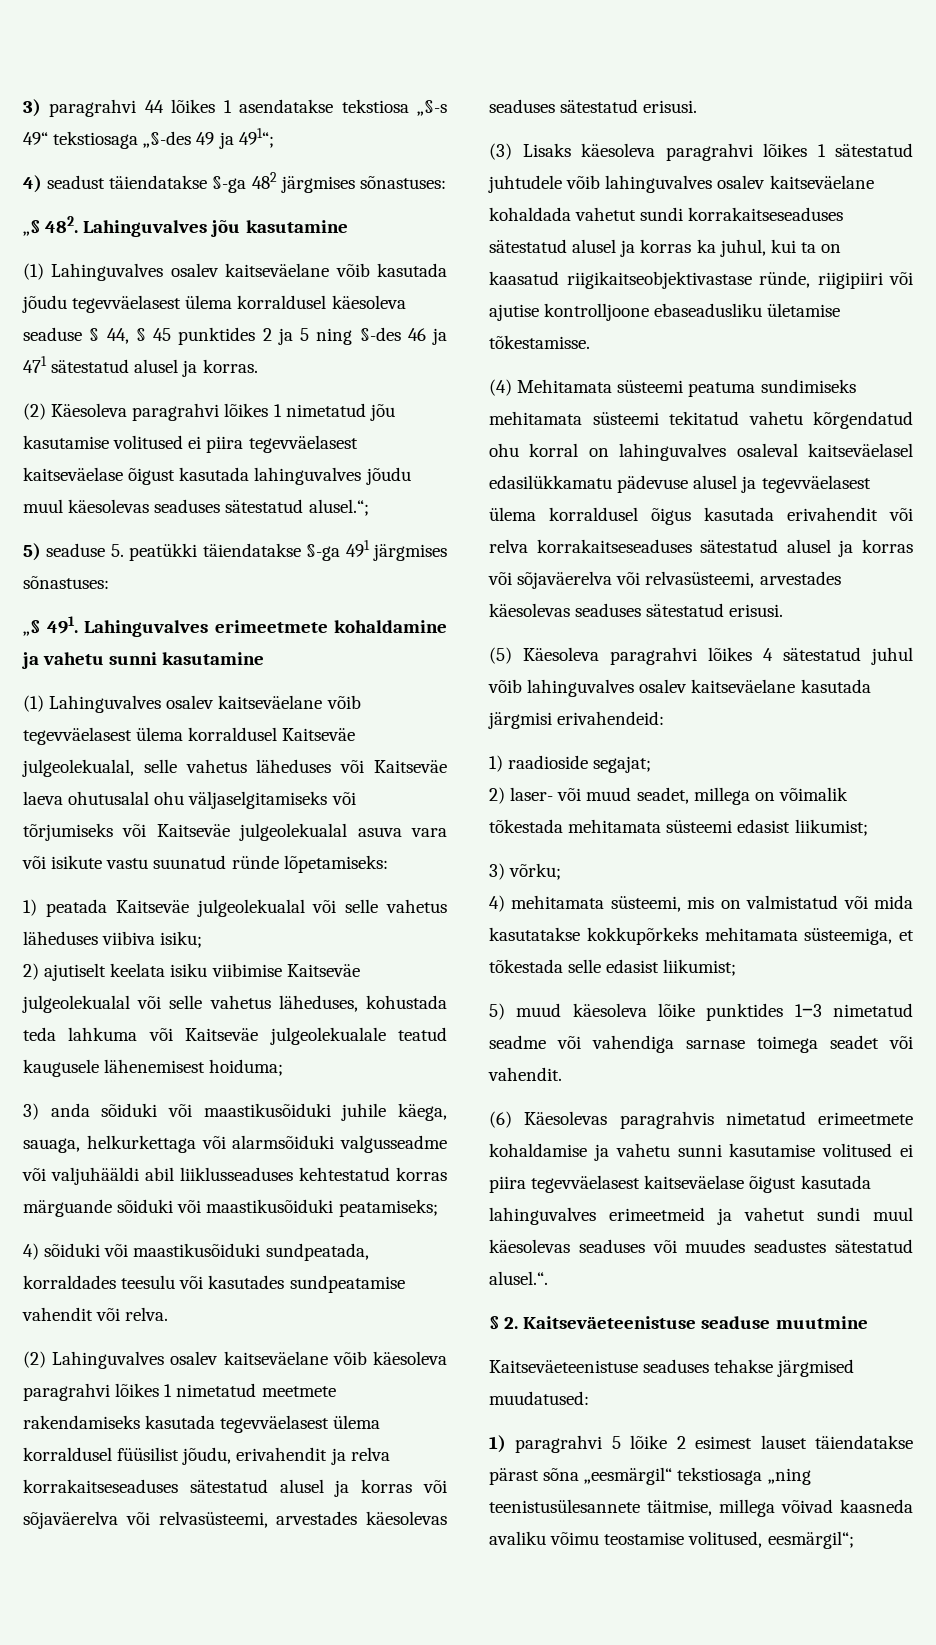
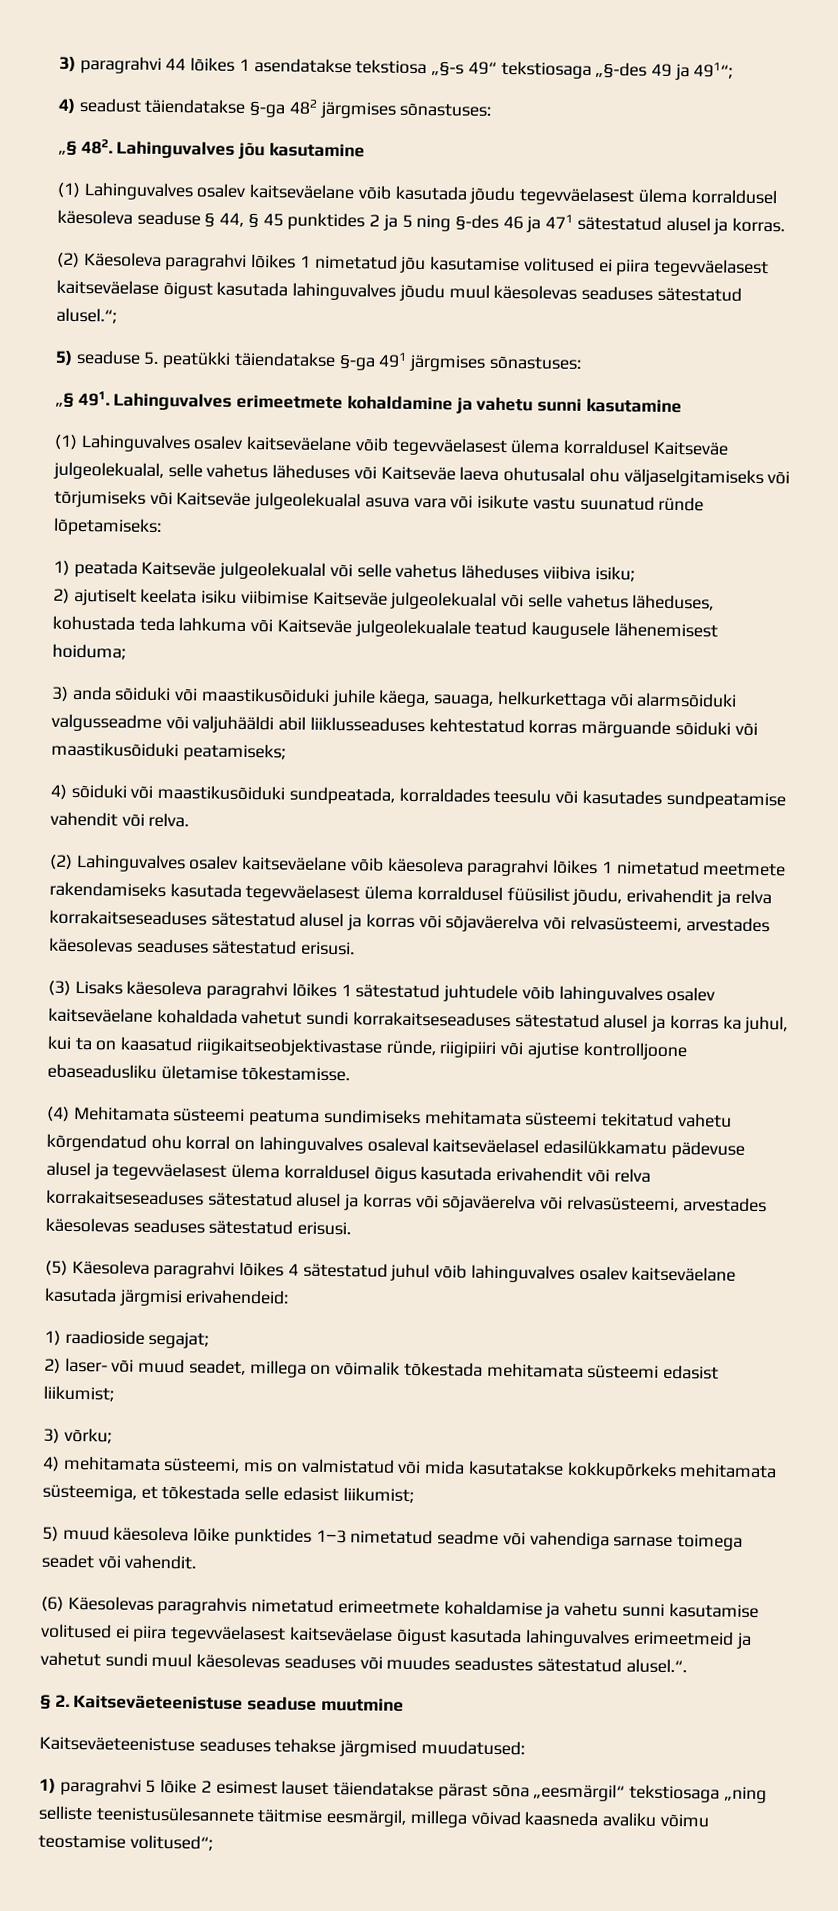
- 1) paragrahvi 5 lõike 2 esimest lauset täiendatakse pärast sõna „eesmärgil“ tekstiosaga „ning teenistusülesannete täitmise, millega võivad kaasneda avaliku võimu teostamise volitused, eesmärgil“;
+ 1) paragrahvi 5 lõike 2 esimest lauset täiendatakse pärast sõna „eesmärgil“ tekstiosaga „ning selliste teenistusülesannete täitmise eesmärgil, millega võivad kaasneda avaliku võimu teostamise volitused“;

